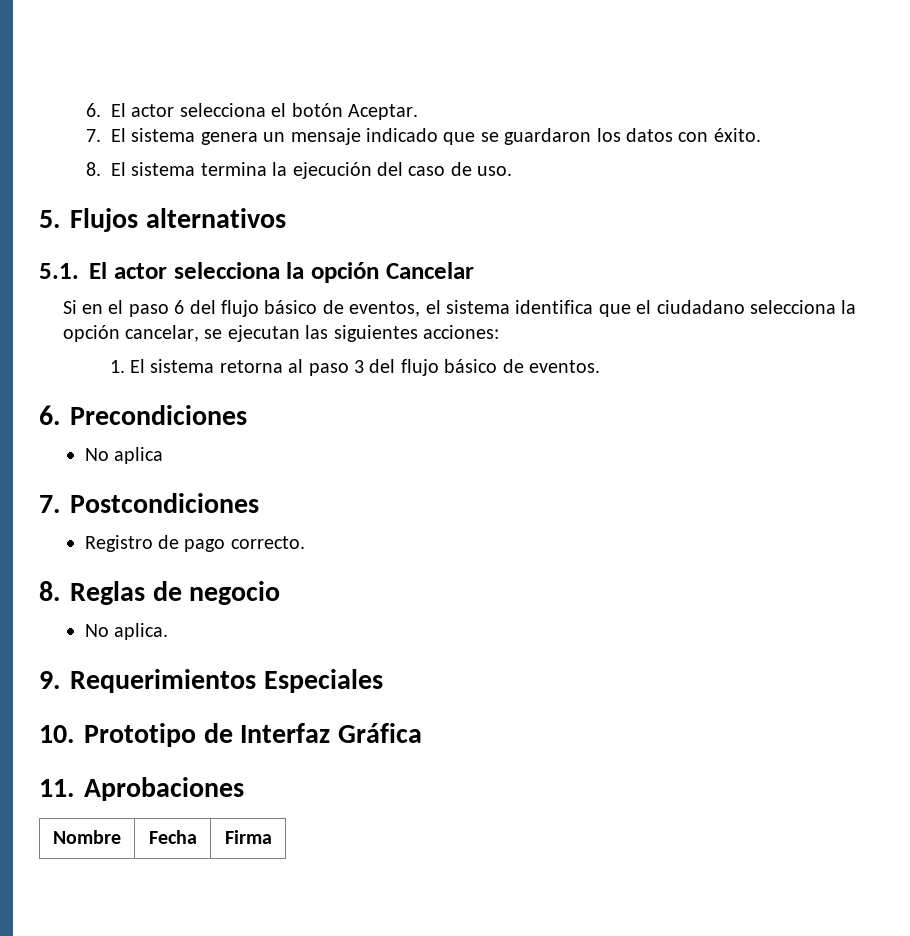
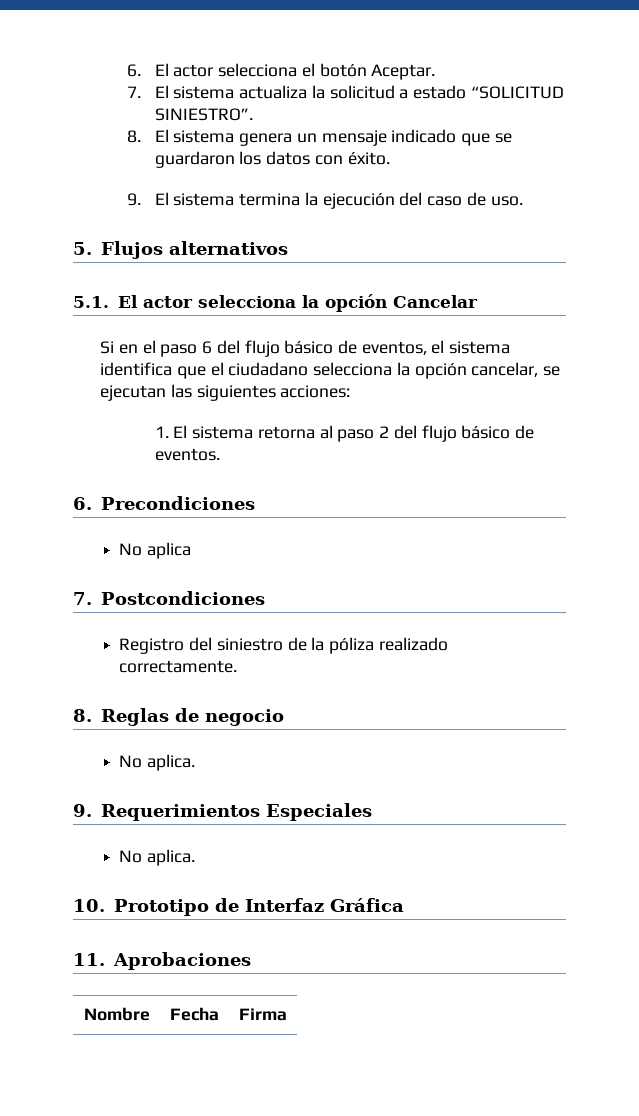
- 7. El sistema genera un mensaje indicado que se guardaron los datos con éxito.
+ 7. El sistema actualiza la solicitud a estado “SOLICITUD SINIESTRO”.
+ 8. El sistema genera un mensaje indicado que se guardaron los datos con éxito.
- 8. El sistema termina la ejecución del caso de uso.
+ 9. El sistema termina la ejecución del caso de uso.
- 1. El sistema retorna al paso 3 del flujo básico de eventos.
+ 1. El sistema retorna al paso 2 del flujo básico de eventos.
- Registro de pago correcto.
+ Registro del siniestro de la póliza realizado correctamente.
  9. Requerimientos Especiales
+ No aplica.

